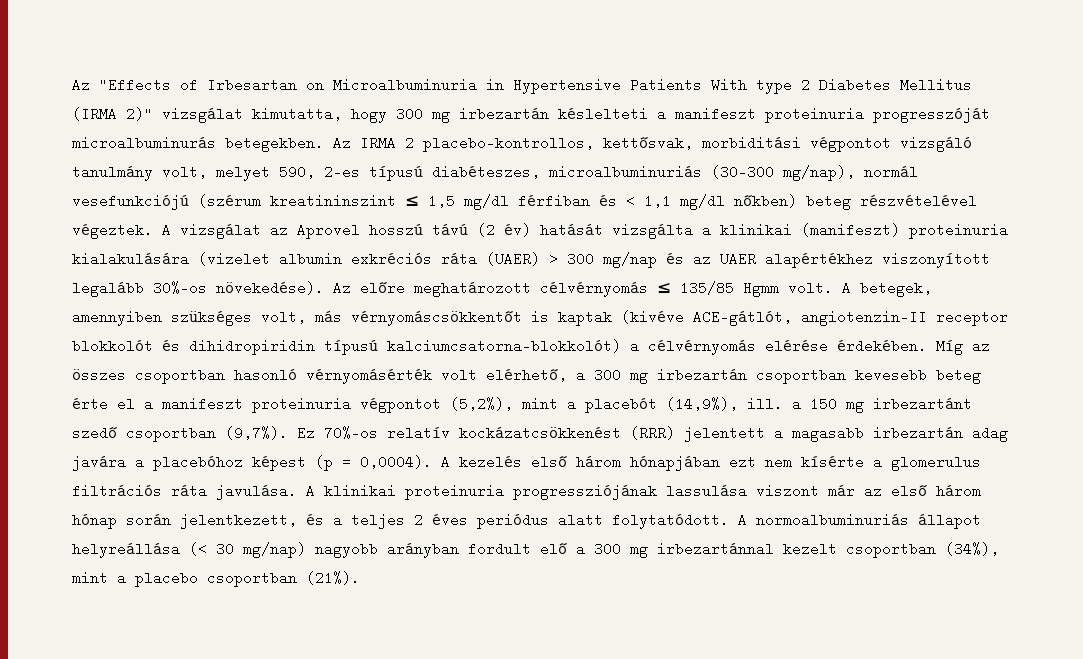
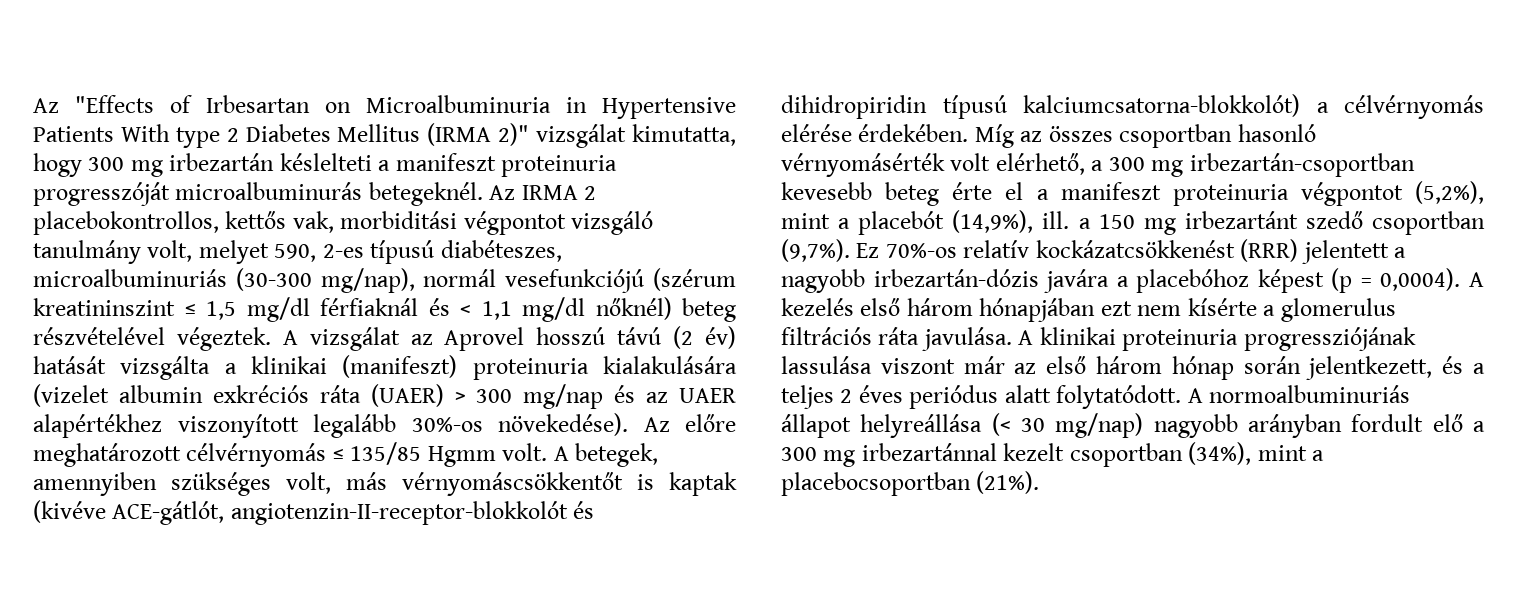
- Az "Effects of Irbesartan on Microalbuminuria in Hypertensive Patients With type 2 Diabetes Mellitus (IRMA 2)" vizsgálat kimutatta, hogy 300 mg irbezartán késlelteti a manifeszt proteinuria progresszóját microalbuminurás betegekben.
+ Az "Effects of Irbesartan on Microalbuminuria in Hypertensive Patients With type 2 Diabetes Mellitus (IRMA 2)" vizsgálat kimutatta, hogy 300 mg irbezartán késlelteti a manifeszt proteinuria progresszóját microalbuminurás betegeknél.
- Az IRMA 2 placebo-kontrollos, kettősvak, morbiditási végpontot vizsgáló tanulmány volt, melyet 590, 2-es típusú diabéteszes, microalbuminuriás (30-300 mg/nap), normál vesefunkciójú (szérum kreatininszint ≤ 1,5 mg/dl férfiban és < 1,1 mg/dl nőkben) beteg részvételével végeztek.
+ Az IRMA 2 placebokontrollos, kettős vak, morbiditási végpontot vizsgáló tanulmány volt, melyet 590, 2-es típusú diabéteszes, microalbuminuriás (30-300 mg/nap), normál vesefunkciójú (szérum kreatininszint ≤ 1,5 mg/dl férfiaknál és < 1,1 mg/dl nőknél) beteg részvételével végeztek.
- A betegek, amennyiben szükséges volt, más vérnyomáscsökkentőt is kaptak (kivéve ACE-gátlót, angiotenzin-II receptor blokkolót és dihidropiridin típusú kalciumcsatorna-blokkolót) a célvérnyomás elérése érdekében.
+ A betegek, amennyiben szükséges volt, más vérnyomáscsökkentőt is kaptak (kivéve ACE-gátlót, angiotenzin-II-receptor-blokkolót és dihidropiridin típusú kalciumcsatorna-blokkolót) a célvérnyomás elérése érdekében.
- Míg az összes csoportban hasonló vérnyomásérték volt elérhető, a 300 mg irbezartán csoportban kevesebb beteg érte el a manifeszt proteinuria végpontot (5,2%), mint a placebót (14,9%), ill. a 150 mg irbezartánt szedő csoportban (9,7%).
+ Míg az összes csoportban hasonló vérnyomásérték volt elérhető, a 300 mg irbezartán-csoportban kevesebb beteg érte el a manifeszt proteinuria végpontot (5,2%), mint a placebót (14,9%), ill. a 150 mg irbezartánt szedő csoportban (9,7%).
- Ez 70%-os relatív kockázatcsökkenést (RRR) jelentett a magasabb irbezartán adag javára a placebóhoz képest (p = 0,0004).
+ Ez 70%-os relatív kockázatcsökkenést (RRR) jelentett a nagyobb irbezartán-dózis javára a placebóhoz képest (p = 0,0004).
- A normoalbuminuriás állapot helyreállása (< 30 mg/nap) nagyobb arányban fordult elő a 300 mg irbezartánnal kezelt csoportban (34%), mint a placebo csoportban (21%).
+ A normoalbuminuriás állapot helyreállása (< 30 mg/nap) nagyobb arányban fordult elő a 300 mg irbezartánnal kezelt csoportban (34%), mint a placebocsoportban (21%).

